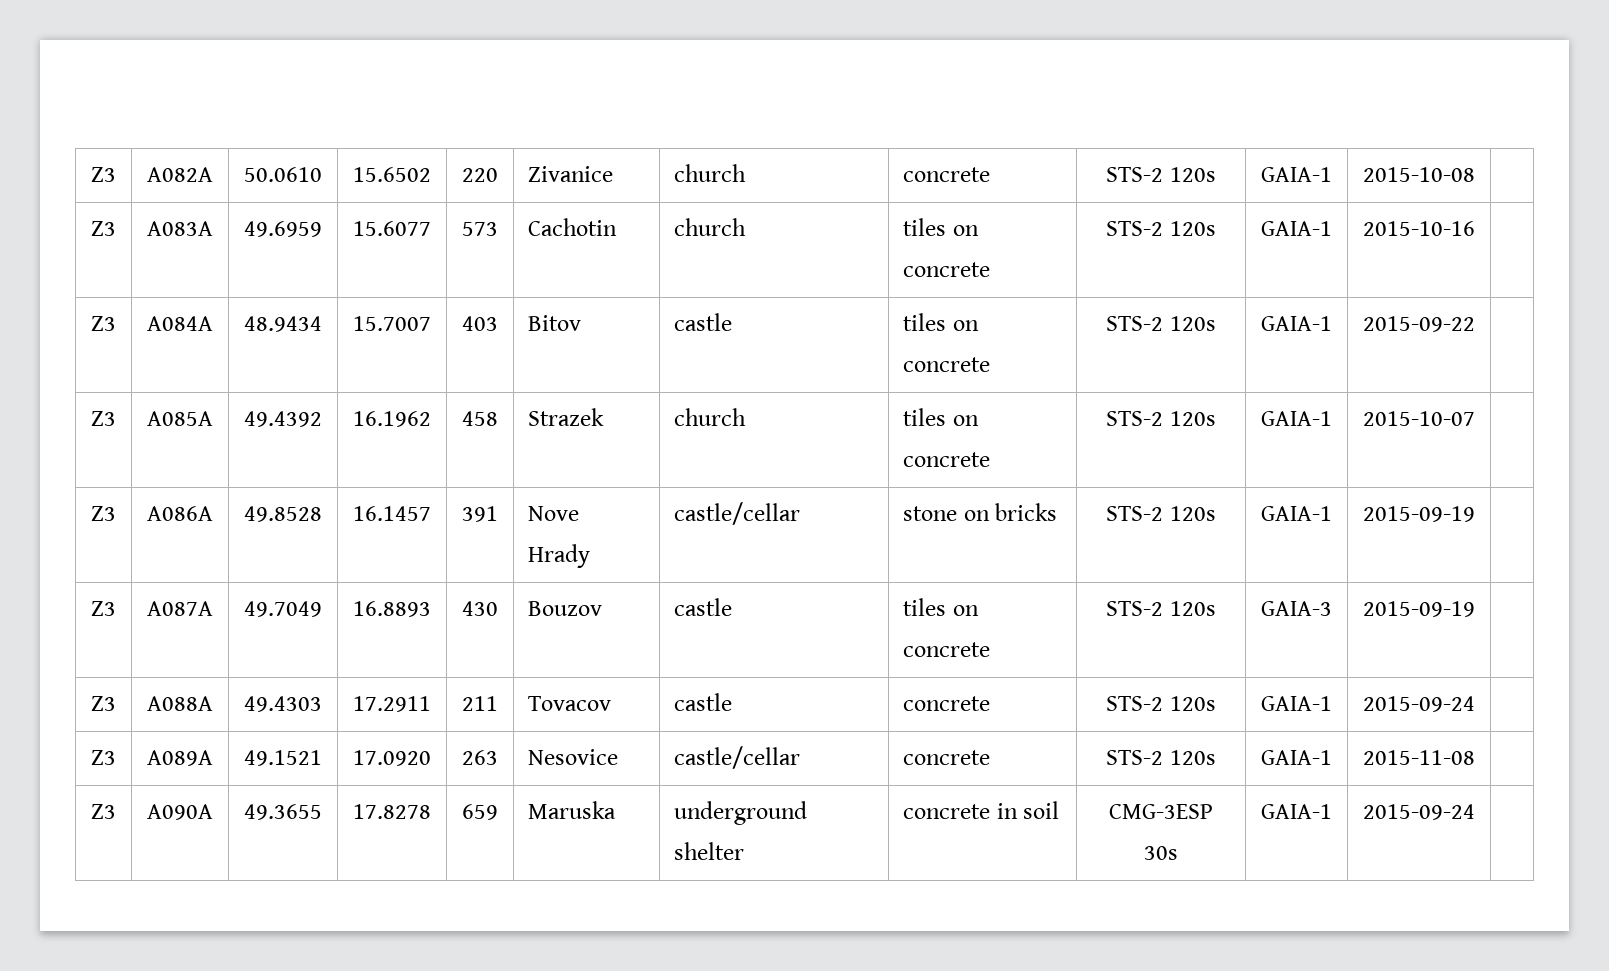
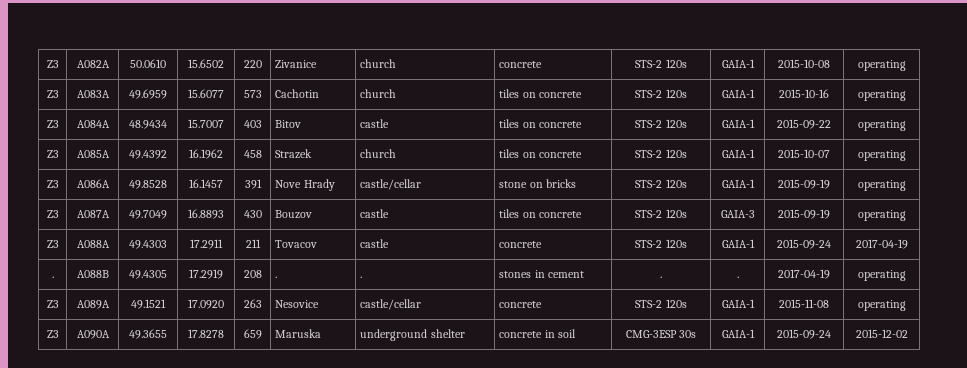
- Z3 | A082A | 50.0610 | 15.6502 | 220 | Zivanice | church | concrete | STS-2 120s | GAIA-1 | 2015-10-08 |
+ Z3 | A082A | 50.0610 | 15.6502 | 220 | Zivanice | church | concrete | STS-2 120s | GAIA-1 | 2015-10-08 | operating
- Z3 | A083A | 49.6959 | 15.6077 | 573 | Cachotin | church | tiles on concrete | STS-2 120s | GAIA-1 | 2015-10-16 |
+ Z3 | A083A | 49.6959 | 15.6077 | 573 | Cachotin | church | tiles on concrete | STS-2 120s | GAIA-1 | 2015-10-16 | operating
- Z3 | A084A | 48.9434 | 15.7007 | 403 | Bitov | castle | tiles on concrete | STS-2 120s | GAIA-1 | 2015-09-22 |
+ Z3 | A084A | 48.9434 | 15.7007 | 403 | Bitov | castle | tiles on concrete | STS-2 120s | GAIA-1 | 2015-09-22 | operating
- Z3 | A085A | 49.4392 | 16.1962 | 458 | Strazek | church | tiles on concrete | STS-2 120s | GAIA-1 | 2015-10-07 |
+ Z3 | A085A | 49.4392 | 16.1962 | 458 | Strazek | church | tiles on concrete | STS-2 120s | GAIA-1 | 2015-10-07 | operating
- Z3 | A086A | 49.8528 | 16.1457 | 391 | Nove Hrady | castle/cellar | stone on bricks | STS-2 120s | GAIA-1 | 2015-09-19 |
+ Z3 | A086A | 49.8528 | 16.1457 | 391 | Nove Hrady | castle/cellar | stone on bricks | STS-2 120s | GAIA-1 | 2015-09-19 | operating
- Z3 | A087A | 49.7049 | 16.8893 | 430 | Bouzov | castle | tiles on concrete | STS-2 120s | GAIA-3 | 2015-09-19 |
+ Z3 | A087A | 49.7049 | 16.8893 | 430 | Bouzov | castle | tiles on concrete | STS-2 120s | GAIA-3 | 2015-09-19 | operating
- Z3 | A088A | 49.4303 | 17.2911 | 211 | Tovacov | castle | concrete | STS-2 120s | GAIA-1 | 2015-09-24 |
+ Z3 | A088A | 49.4303 | 17.2911 | 211 | Tovacov | castle | concrete | STS-2 120s | GAIA-1 | 2015-09-24 | 2017-04-19
+ . | A088B | 49.4305 | 17.2919 | 208 | . | . | stones in cement | . | . | 2017-04-19 | operating
- Z3 | A089A | 49.1521 | 17.0920 | 263 | Nesovice | castle/cellar | concrete | STS-2 120s | GAIA-1 | 2015-11-08 |
+ Z3 | A089A | 49.1521 | 17.0920 | 263 | Nesovice | castle/cellar | concrete | STS-2 120s | GAIA-1 | 2015-11-08 | operating
- Z3 | A090A | 49.3655 | 17.8278 | 659 | Maruska | underground shelter | concrete in soil | CMG-3ESP 30s | GAIA-1 | 2015-09-24 |
+ Z3 | A090A | 49.3655 | 17.8278 | 659 | Maruska | underground shelter | concrete in soil | CMG-3ESP 30s | GAIA-1 | 2015-09-24 | 2015-12-02

